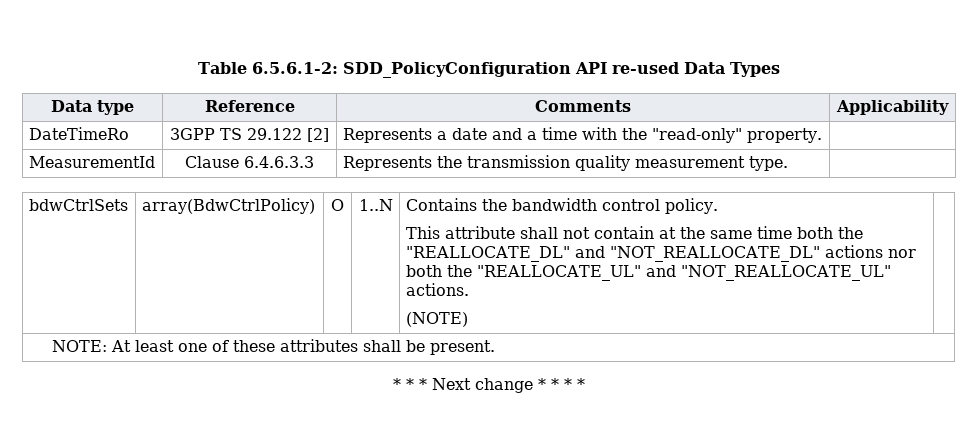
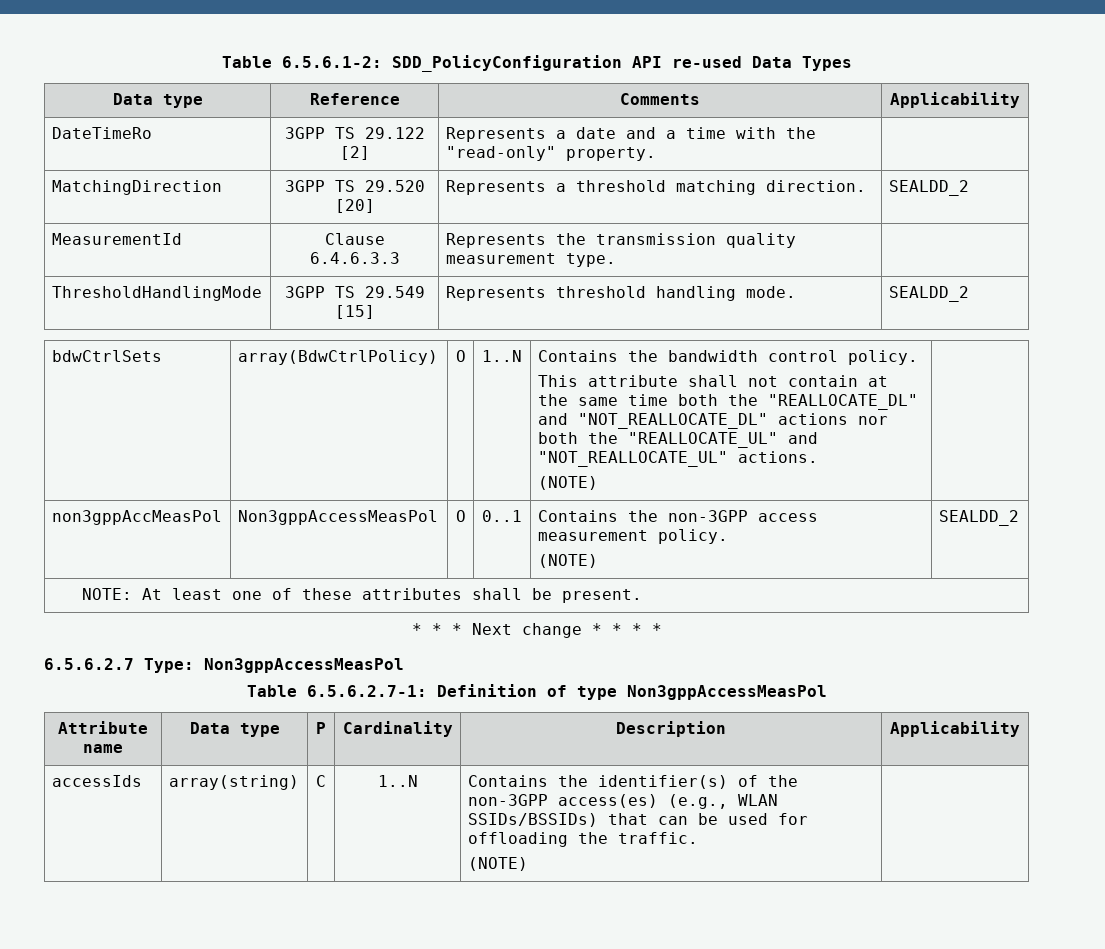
+ MatchingDirection | 3GPP TS 29.520 [20] | Represents a threshold matching direction. | SEALDD_2
+ ThresholdHandlingMode | 3GPP TS 29.549 [15] | Represents threshold handling mode. | SEALDD_2
+ non3gppAccMeasPol | Non3gppAccessMeasPol | O | 0..1 | Contains the non-3GPP access measurement policy.
+ (NOTE) | SEALDD_2
+ 6.5.6.2.7 Type: Non3gppAccessMeasPol
+ Table 6.5.6.2.7-1: Definition of type Non3gppAccessMeasPol
+ Attribute name | Data type | P | Cardinality | Description | Applicability
+ accessIds | array(string) | C | 1..N | Contains the identifier(s) of the non-3GPP access(es) (e.g., WLAN SSIDs/BSSIDs) that can be used for offloading the traffic.
+ (NOTE) |

